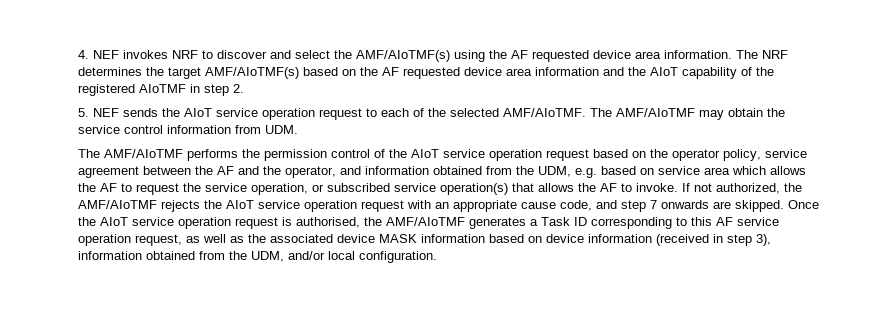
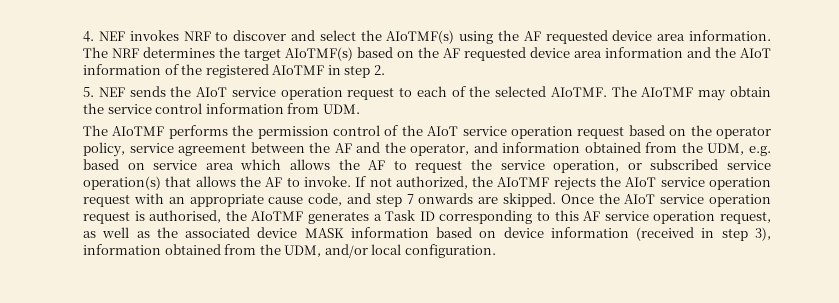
- 4. NEF invokes NRF to discover and select the AMF/AIoTMF(s) using the AF requested device area information.
+ 4. NEF invokes NRF to discover and select the AIoTMF(s) using the AF requested device area information.
- The NRF determines the target AMF/AIoTMF(s) based on the AF requested device area information and the AIoT capability of the registered AIoTMF in step 2.
+ The NRF determines the target AIoTMF(s) based on the AF requested device area information and the AIoT information of the registered AIoTMF in step 2.
- 5. NEF sends the AIoT service operation request to each of the selected AMF/AIoTMF. The AMF/AIoTMF may obtain the service control information from UDM.
+ 5. NEF sends the AIoT service operation request to each of the selected AIoTMF. The AIoTMF may obtain the service control information from UDM.
- The AMF/AIoTMF performs the permission control of the AIoT service operation request based on the operator policy, service agreement between the AF and the operator, and information obtained from the UDM, e.g. based on service area which allows the AF to request the service operation, or subscribed service operation(s) that allows the AF to invoke.
+ The AIoTMF performs the permission control of the AIoT service operation request based on the operator policy, service agreement between the AF and the operator, and information obtained from the UDM, e.g. based on service area which allows the AF to request the service operation, or subscribed service operation(s) that allows the AF to invoke.
- If not authorized, the AMF/AIoTMF rejects the AIoT service operation request with an appropriate cause code, and step 7 onwards are skipped.
+ If not authorized, the AIoTMF rejects the AIoT service operation request with an appropriate cause code, and step 7 onwards are skipped.
- Once the AIoT service operation request is authorised, the AMF/AIoTMF generates a Task ID corresponding to this AF service operation request, as well as the associated device MASK information based on device information (received in step 3), information obtained from the UDM, and/or local configuration.
+ Once the AIoT service operation request is authorised, the AIoTMF generates a Task ID corresponding to this AF service operation request, as well as the associated device MASK information based on device information (received in step 3), information obtained from the UDM, and/or local configuration.

